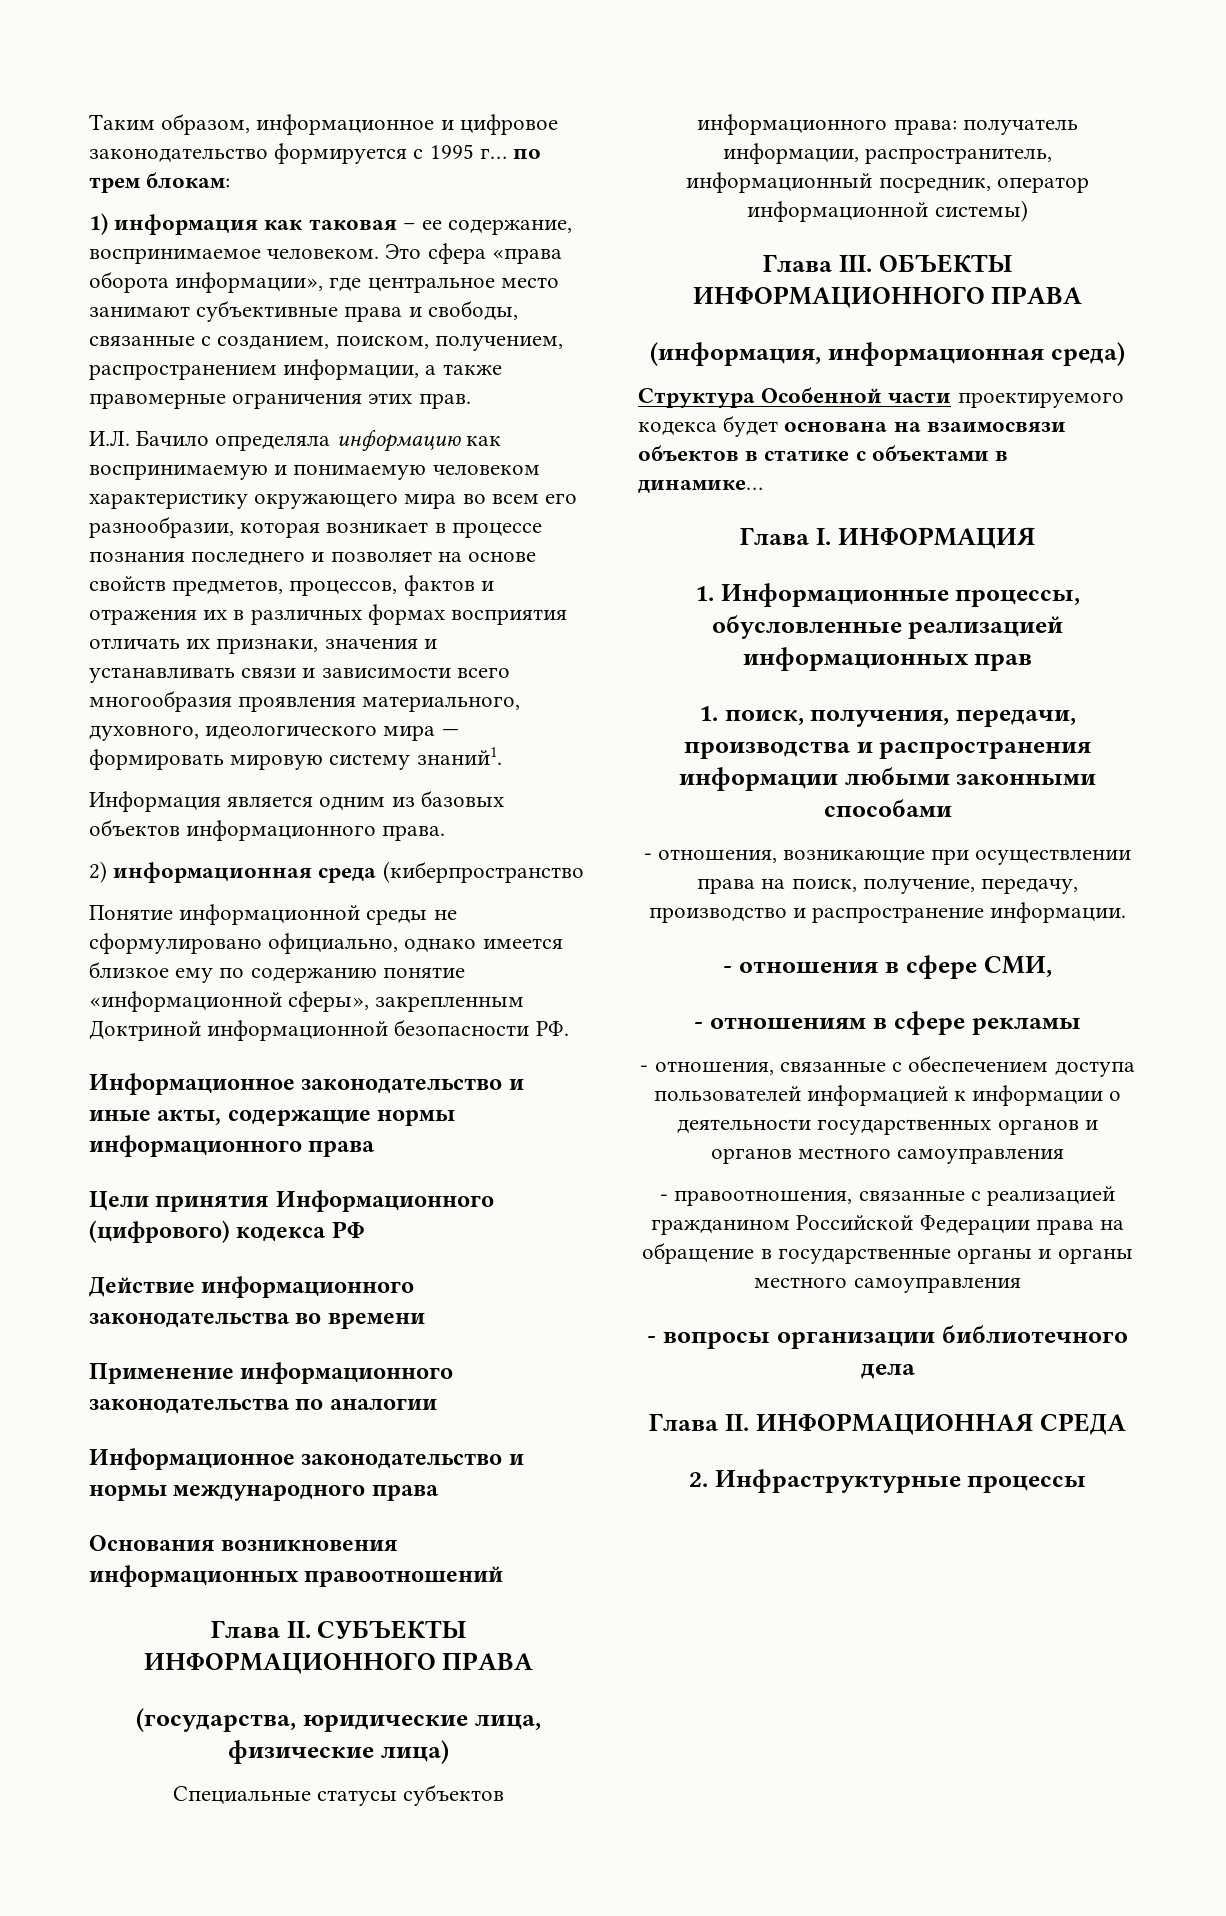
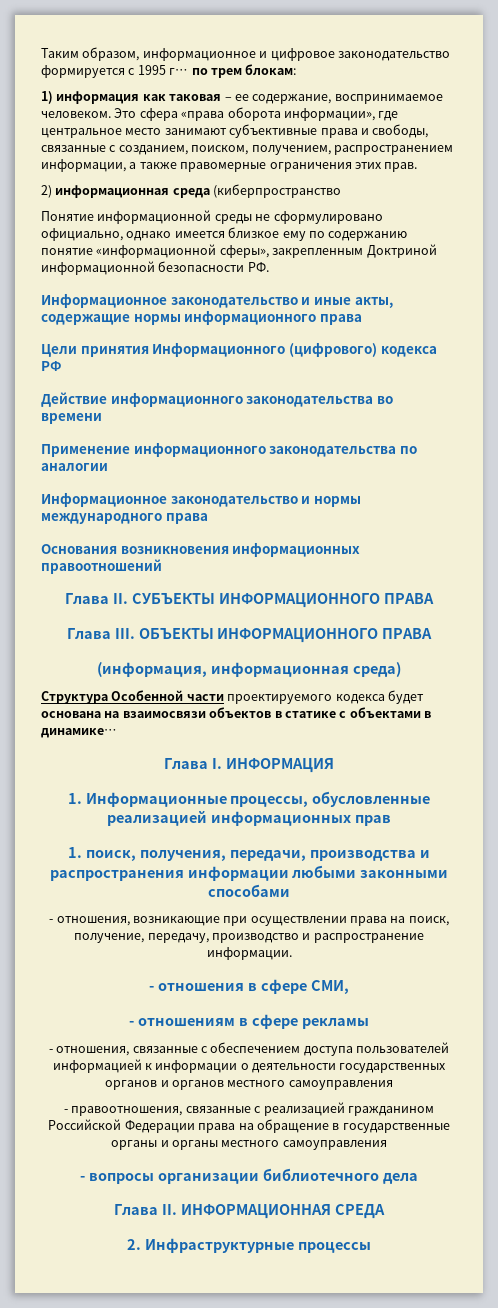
- И.Л. Бачило определяла информацию как воспринимаемую и понимаемую человеком характеристику окружающего мира во всем его разнообразии, которая возникает в процессе познания последнего и позволяет на основе свойств предметов, процессов, фактов и отражения их в различных формах восприятия отличать их признаки, значения и устанавливать связи и зависимости всего многообразия проявления материального, духовного, идеологического мира — формировать мировую систему знаний1.
- Информация является одним из базовых объектов информационного права.
- (государства, юридические лица, физические лица)
- Специальные статусы субъектов информационного права: получатель информации, распространитель, информационный посредник, оператор информационной системы)

